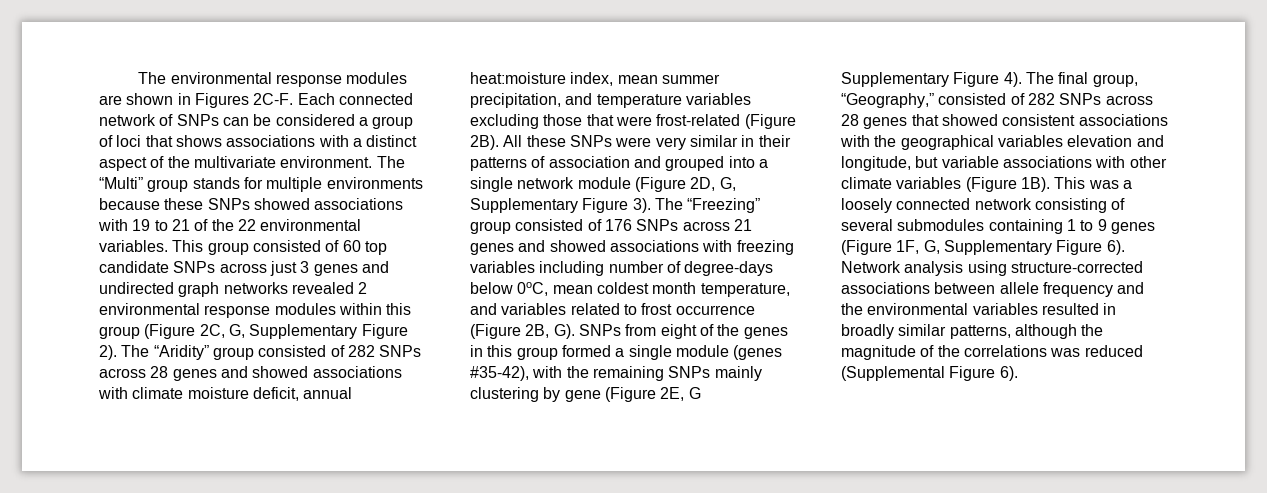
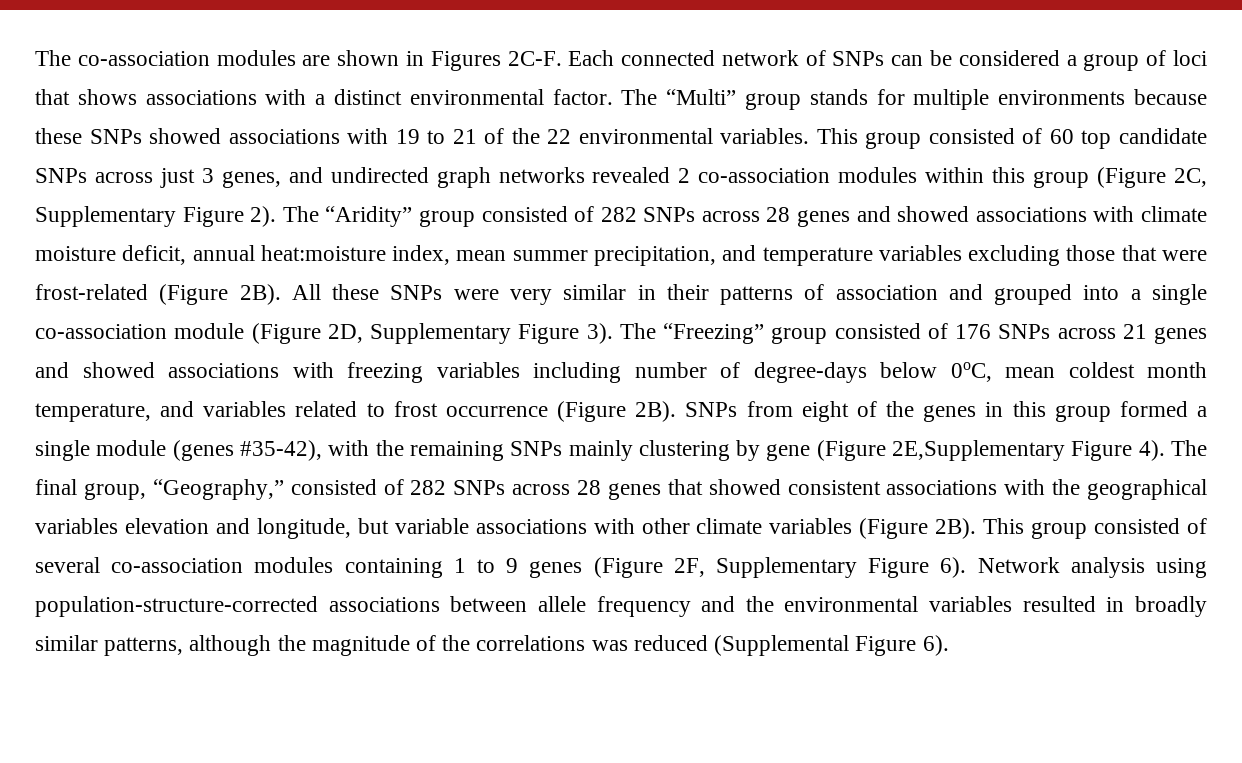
- The environmental response modules are shown in Figures 2C-F.
+ The co-association modules are shown in Figures 2C-F.
- Each connected network of SNPs can be considered a group of loci that shows associations with a distinct aspect of the multivariate environment.
+ Each connected network of SNPs can be considered a group of loci that shows associations with a distinct environmental factor.
- This group consisted of 60 top candidate SNPs across just 3 genes and undirected graph networks revealed 2 environmental response modules within this group (Figure 2C, G, Supplementary Figure 2).
+ This group consisted of 60 top candidate SNPs across just 3 genes, and undirected graph networks revealed 2 co-association modules within this group (Figure 2C, Supplementary Figure 2).
- All these SNPs were very similar in their patterns of association and grouped into a single network module (Figure 2D, G, Supplementary Figure 3).
+ All these SNPs were very similar in their patterns of association and grouped into a single co-association module (Figure 2D, Supplementary Figure 3).
- The “Freezing” group consisted of 176 SNPs across 21 genes and showed associations with freezing variables including number of degree-days below 0oC, mean coldest month temperature, and variables related to frost occurrence (Figure 2B, G). SNPs from eight of the genes in this group formed a single module (genes #35-42), with the remaining SNPs mainly clustering by gene (Figure 2E, G Supplementary Figure 4).
+ The “Freezing” group consisted of 176 SNPs across 21 genes and showed associations with freezing variables including number of degree-days below 0oC, mean coldest month temperature, and variables related to frost occurrence (Figure 2B). SNPs from eight of the genes in this group formed a single module (genes #35-42), with the remaining SNPs mainly clustering by gene (Figure 2E,Supplementary Figure 4).
- The final group, “Geography,” consisted of 282 SNPs across 28 genes that showed consistent associations with the geographical variables elevation and longitude, but variable associations with other climate variables (Figure 1B). This was a loosely connected network consisting of several submodules containing 1 to 9 genes (Figure 1F, G, Supplementary Figure 6).
+ The final group, “Geography,” consisted of 282 SNPs across 28 genes that showed consistent associations with the geographical variables elevation and longitude, but variable associations with other climate variables (Figure 2B). This group consisted of several co-association modules containing 1 to 9 genes (Figure 2F, Supplementary Figure 6).
- Network analysis using structure-corrected associations between allele frequency and the environmental variables resulted in broadly similar patterns, although the magnitude of the correlations was reduced (Supplemental Figure 6).
+ Network analysis using population-structure-corrected associations between allele frequency and the environmental variables resulted in broadly similar patterns, although the magnitude of the correlations was reduced (Supplemental Figure 6).

